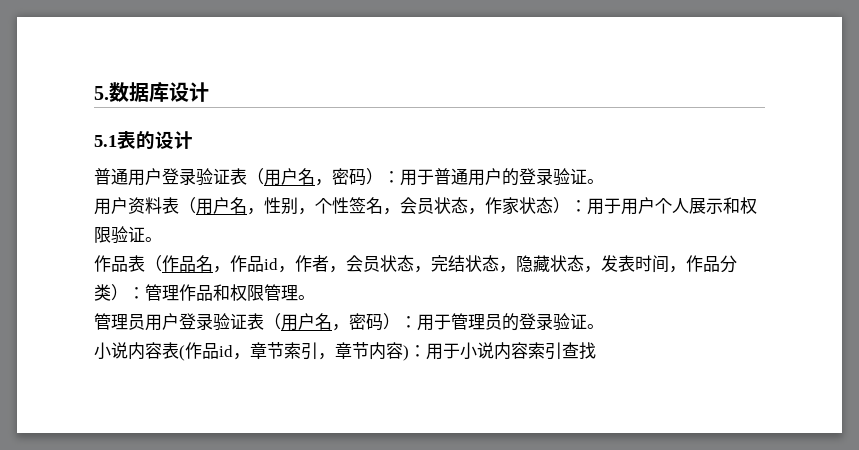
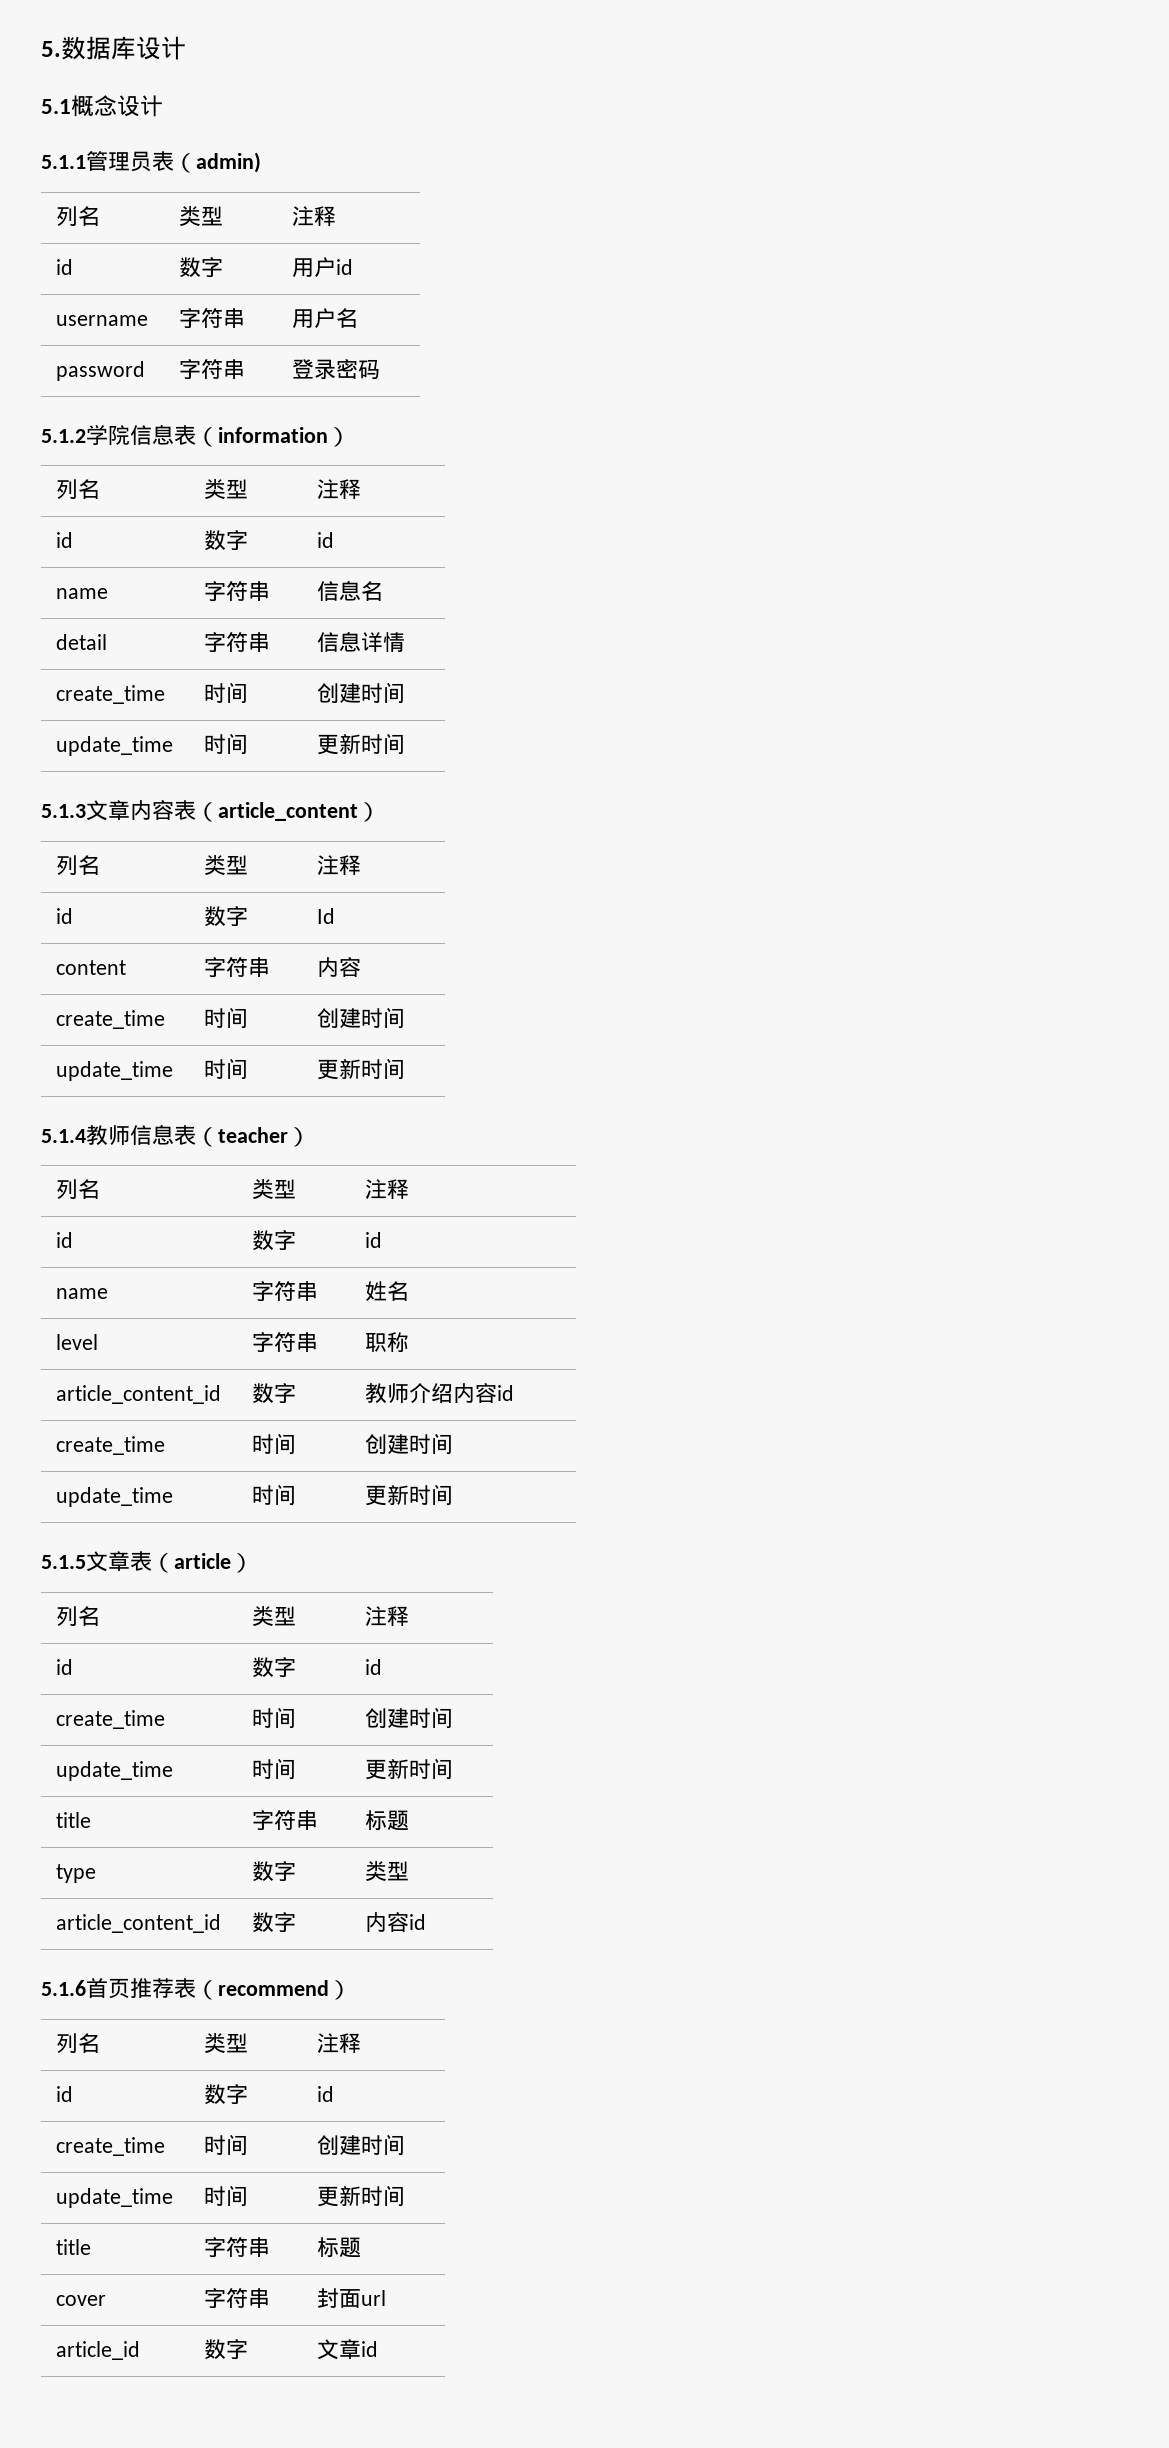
- 5.1表的设计
- 普通用户登录验证表（用户名，密码）：用于普通用户的登录验证。
- 用户资料表（用户名，性别，个性签名，会员状态，作家状态）：用于用户个人展示和权限验证。
- 作品表（作品名，作品id，作者，会员状态，完结状态，隐藏状态，发表时间，作品分类）：管理作品和权限管理。
- 管理员用户登录验证表（用户名，密码）：用于管理员的登录验证。
- 小说内容表(作品id，章节索引，章节内容)：用于小说内容索引查找
+ 5.1概念设计
+ 5.1.1管理员表（admin)
+ 列名 | 类型 | 注释
+ id | 数字 | 用户id
+ username | 字符串 | 用户名
+ password | 字符串 | 登录密码
+ 5.1.2学院信息表（information）
+ 列名 | 类型 | 注释
+ id | 数字 | id
+ name | 字符串 | 信息名
+ detail | 字符串 | 信息详情
+ create_time | 时间 | 创建时间
+ update_time | 时间 | 更新时间
+ 5.1.3文章内容表（article_content）
+ 列名 | 类型 | 注释
+ id | 数字 | Id
+ content | 字符串 | 内容
+ create_time | 时间 | 创建时间
+ update_time | 时间 | 更新时间
+ 5.1.4教师信息表（teacher）
+ 列名 | 类型 | 注释
+ id | 数字 | id
+ name | 字符串 | 姓名
+ level | 字符串 | 职称
+ article_content_id | 数字 | 教师介绍内容id
+ create_time | 时间 | 创建时间
+ update_time | 时间 | 更新时间
+ 5.1.5文章表（article）
+ 列名 | 类型 | 注释
+ id | 数字 | id
+ create_time | 时间 | 创建时间
+ update_time | 时间 | 更新时间
+ title | 字符串 | 标题
+ type | 数字 | 类型
+ article_content_id | 数字 | 内容id
+ 5.1.6首页推荐表（recommend）
+ 列名 | 类型 | 注释
+ id | 数字 | id
+ create_time | 时间 | 创建时间
+ update_time | 时间 | 更新时间
+ title | 字符串 | 标题
+ cover | 字符串 | 封面url
+ article_id | 数字 | 文章id

